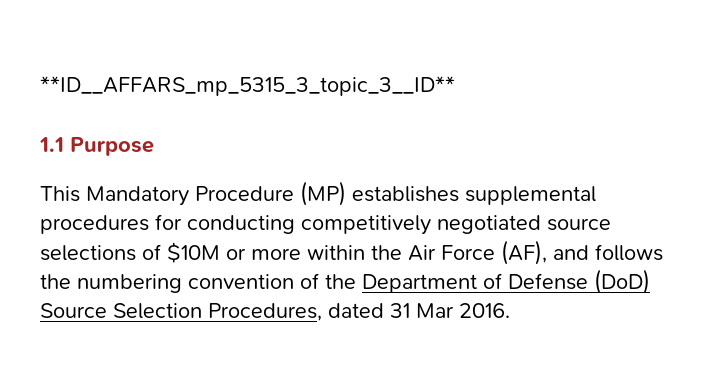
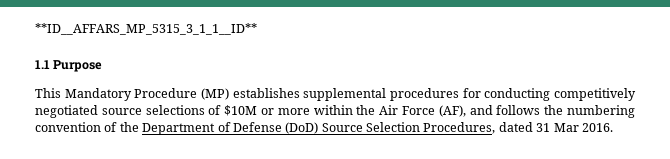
- **ID__AFFARS_mp_5315_3_topic_3__ID**
+ **ID__AFFARS_MP_5315_3_1_1__ID**

